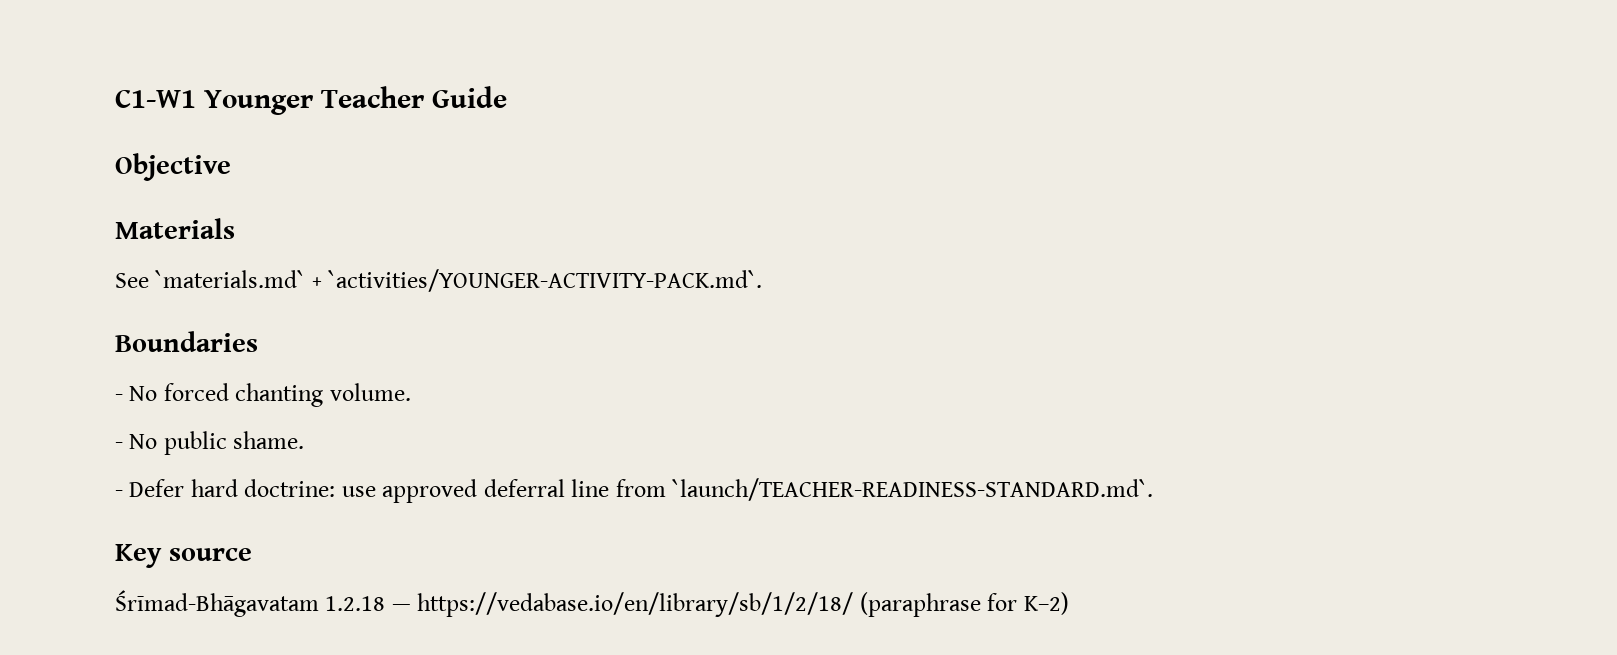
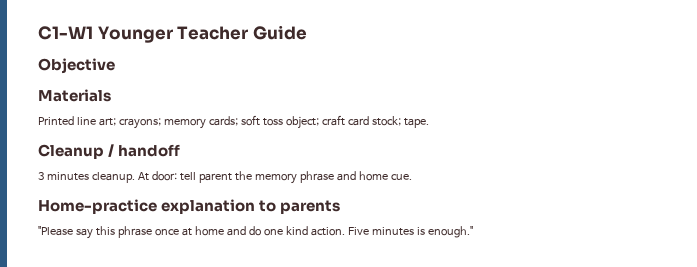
- See `materials.md` + `activities/YOUNGER-ACTIVITY-PACK.md`.
- Boundaries
- - No forced chanting volume.
- - No public shame.
- - Defer hard doctrine: use approved deferral line from `launch/TEACHER-READINESS-STANDARD.md`.
- Key source
- Śrīmad-Bhāgavatam 1.2.18 — https://vedabase.io/en/library/sb/1/2/18/ (paraphrase for K–2)
+ Printed line art; crayons; memory cards; soft toss object; craft card stock; tape.
+ Cleanup / handoff
+ 3 minutes cleanup. At door: tell parent the memory phrase and home cue.
+ Home-practice explanation to parents
+ "Please say this phrase once at home and do one kind action. Five minutes is enough."

